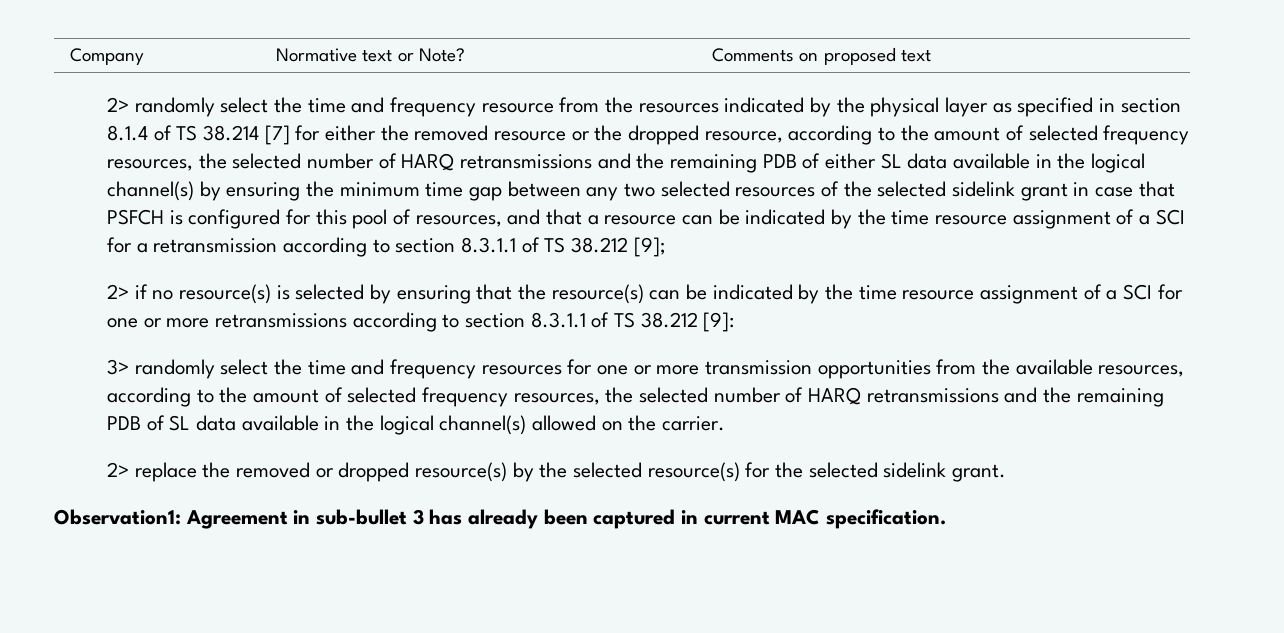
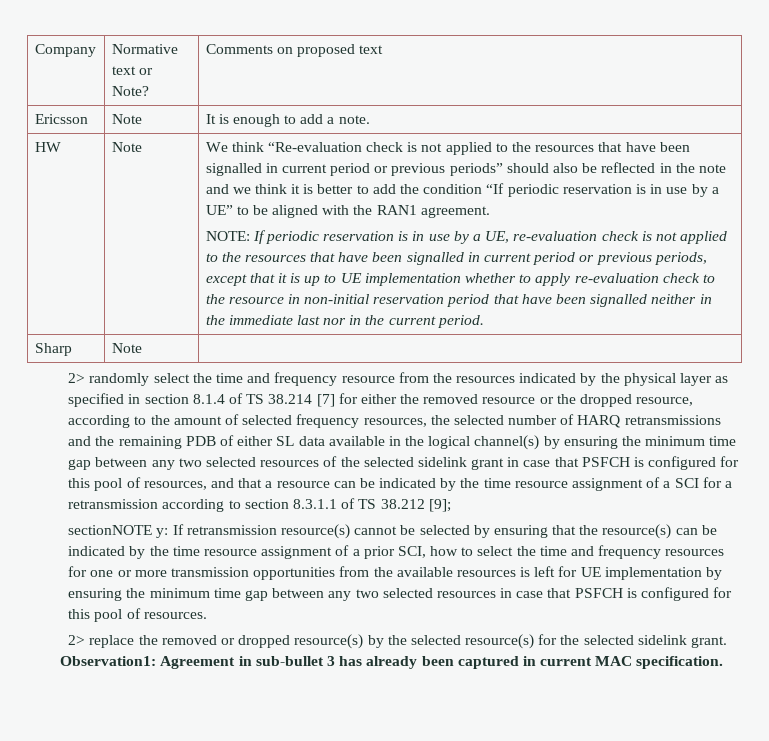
+ Ericsson | Note | It is enough to add a note.
+ HW | Note | We think “Re-evaluation check is not applied to the resources that have been signalled in current period or previous periods” should also be reflected in the note and we think it is better to add the condition “If periodic reservation is in use by a UE” to be aligned with the RAN1 agreement.
+ NOTE: If periodic reservation is in use by a UE, re-evaluation check is not applied to the resources that have been signalled in current period or previous periods, except that it is up to UE implementation whether to apply re-evaluation check to the resource in non-initial reservation period that have been signalled neither in the immediate last nor in the current period.
+ Sharp | Note |
- 2> if no resource(s) is selected by ensuring that the resource(s) can be indicated by the time resource assignment of a SCI for one or more retransmissions according to section 8.3.1.1 of TS 38.212 [9]:
- 3> randomly select the time and frequency resources for one or more transmission opportunities from the available resources, according to the amount of selected frequency resources, the selected number of HARQ retransmissions and the remaining PDB of SL data available in the logical channel(s) allowed on the carrier.
+ sectionNOTE y: If retransmission resource(s) cannot be selected by ensuring that the resource(s) can be indicated by the time resource assignment of a prior SCI, how to select the time and frequency resources for one or more transmission opportunities from the available resources is left for UE implementation by ensuring the minimum time gap between any two selected resources in case that PSFCH is configured for this pool of resources.

